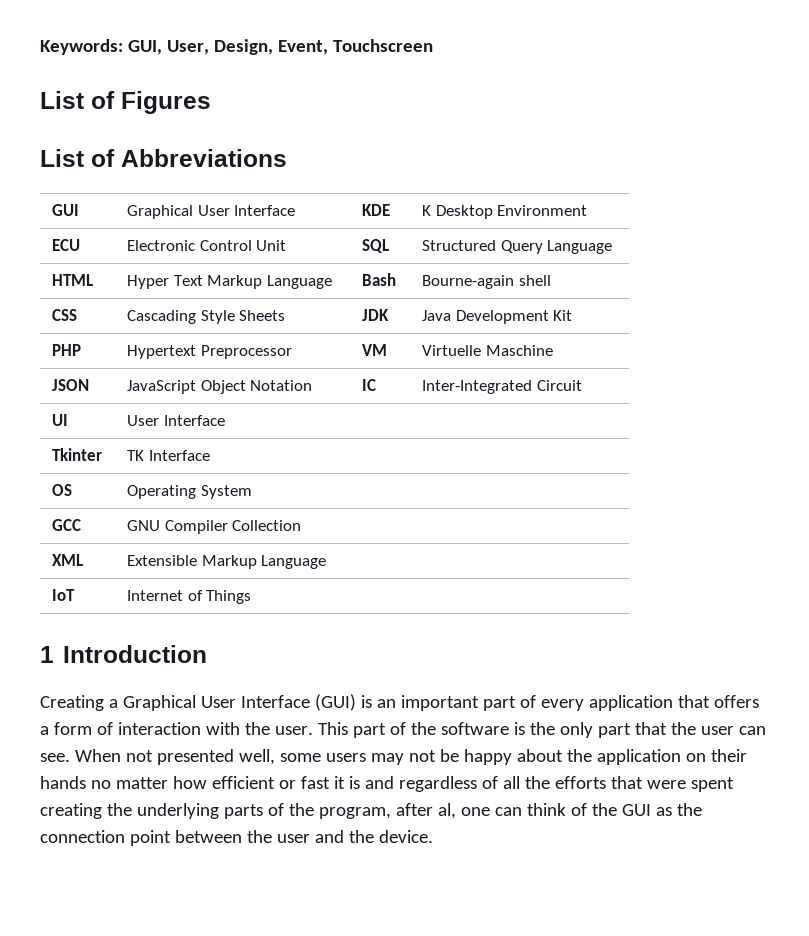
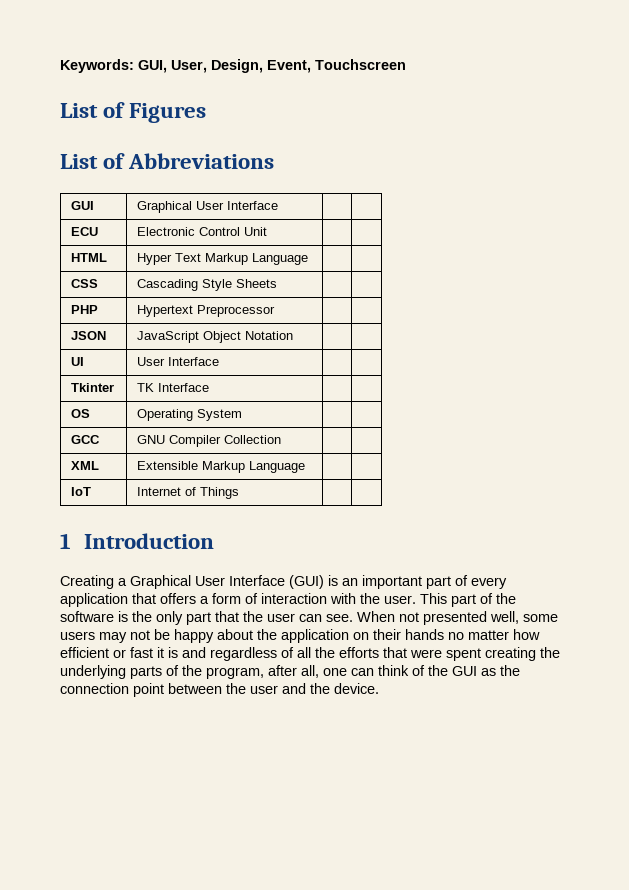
- GUI | Graphical User Interface | KDE | K Desktop Environment
+ GUI | Graphical User Interface | |
- ECU | Electronic Control Unit | SQL | Structured Query Language
+ ECU | Electronic Control Unit | |
- HTML | Hyper Text Markup Language | Bash | Bourne-again shell
+ HTML | Hyper Text Markup Language | |
- CSS | Cascading Style Sheets | JDK | Java Development Kit
+ CSS | Cascading Style Sheets | |
- PHP | Hypertext Preprocessor | VM | Virtuelle Maschine
+ PHP | Hypertext Preprocessor | |
- JSON | JavaScript Object Notation | IC | Inter-Integrated Circuit
+ JSON | JavaScript Object Notation | |
- When not presented well, some users may not be happy about the application on their hands no matter how efficient or fast it is and regardless of all the efforts that were spent creating the underlying parts of the program, after al, one can think of the GUI as the connection point between the user and the device.
+ When not presented well, some users may not be happy about the application on their hands no matter how efficient or fast it is and regardless of all the efforts that were spent creating the underlying parts of the program, after all, one can think of the GUI as the connection point between the user and the device.

